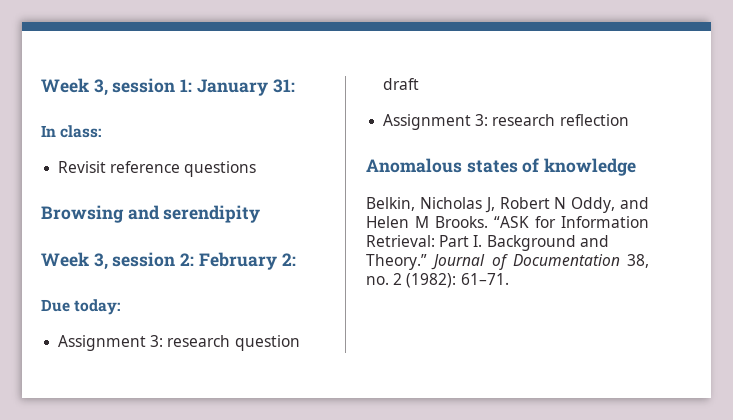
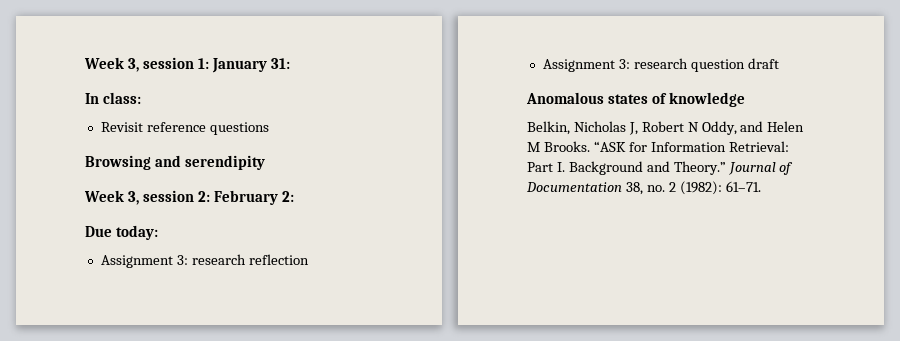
+ Assignment 3: research reflection
  Assignment 3: research question draft
- Assignment 3: research reflection

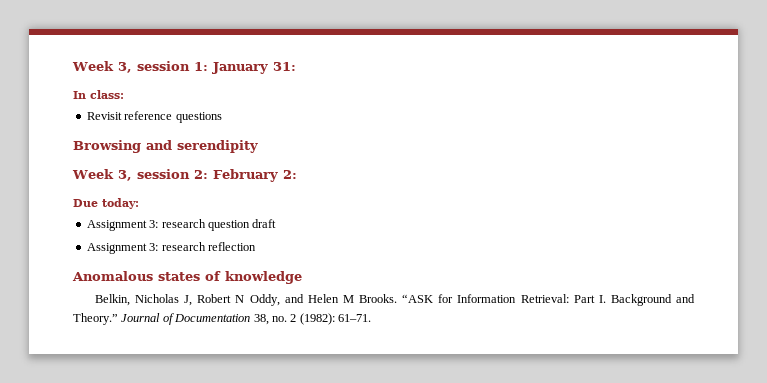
+ Assignment 3: research question draft
  Assignment 3: research reflection
- Assignment 3: research question draft

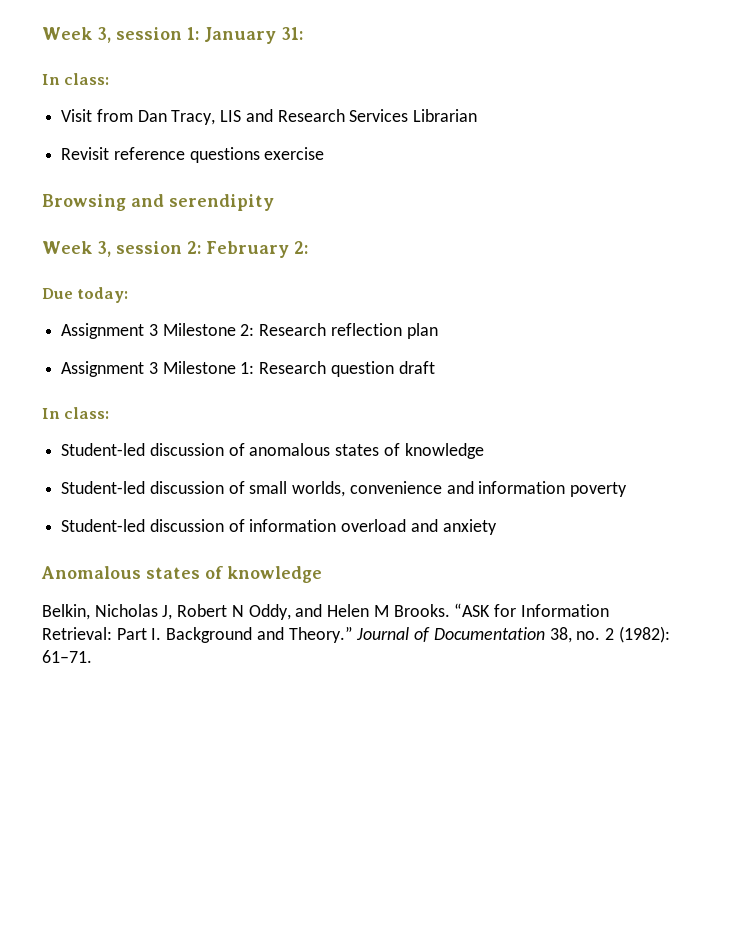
+ Visit from Dan Tracy, LIS and Research Services Librarian
- Revisit reference questions
+ Revisit reference questions exercise
- Assignment 3: research question draft
- Assignment 3: research reflection
+ Assignment 3 Milestone 2: Research reflection plan
+ Assignment 3 Milestone 1: Research question draft
+ In class:
+ Student-led discussion of anomalous states of knowledge
+ Student-led discussion of small worlds, convenience and information poverty
+ Student-led discussion of information overload and anxiety

